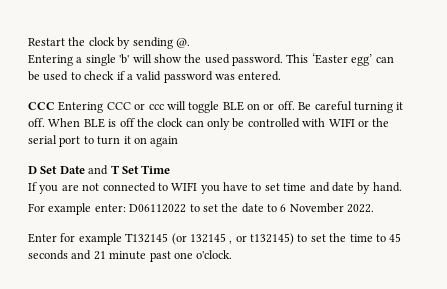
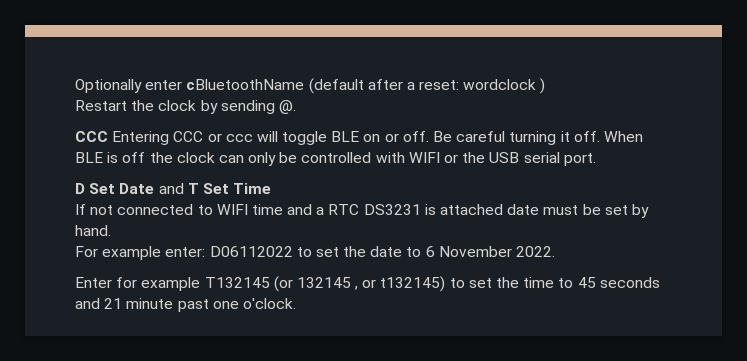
+ Optionally enter cBluetoothName (default after a reset: wordclock )
- Entering a single 'b' will show the used password. This ‘Easter egg’ can be used to check if a valid password was entered.
- When BLE is off the clock can only be controlled with WIFI or the serial port to turn it on again
+ When BLE is off the clock can only be controlled with WIFI or the USB serial port.
- If you are not connected to WIFI you have to set time and date by hand.
+ If not connected to WIFI time and a RTC DS3231 is attached date must be set by hand.

